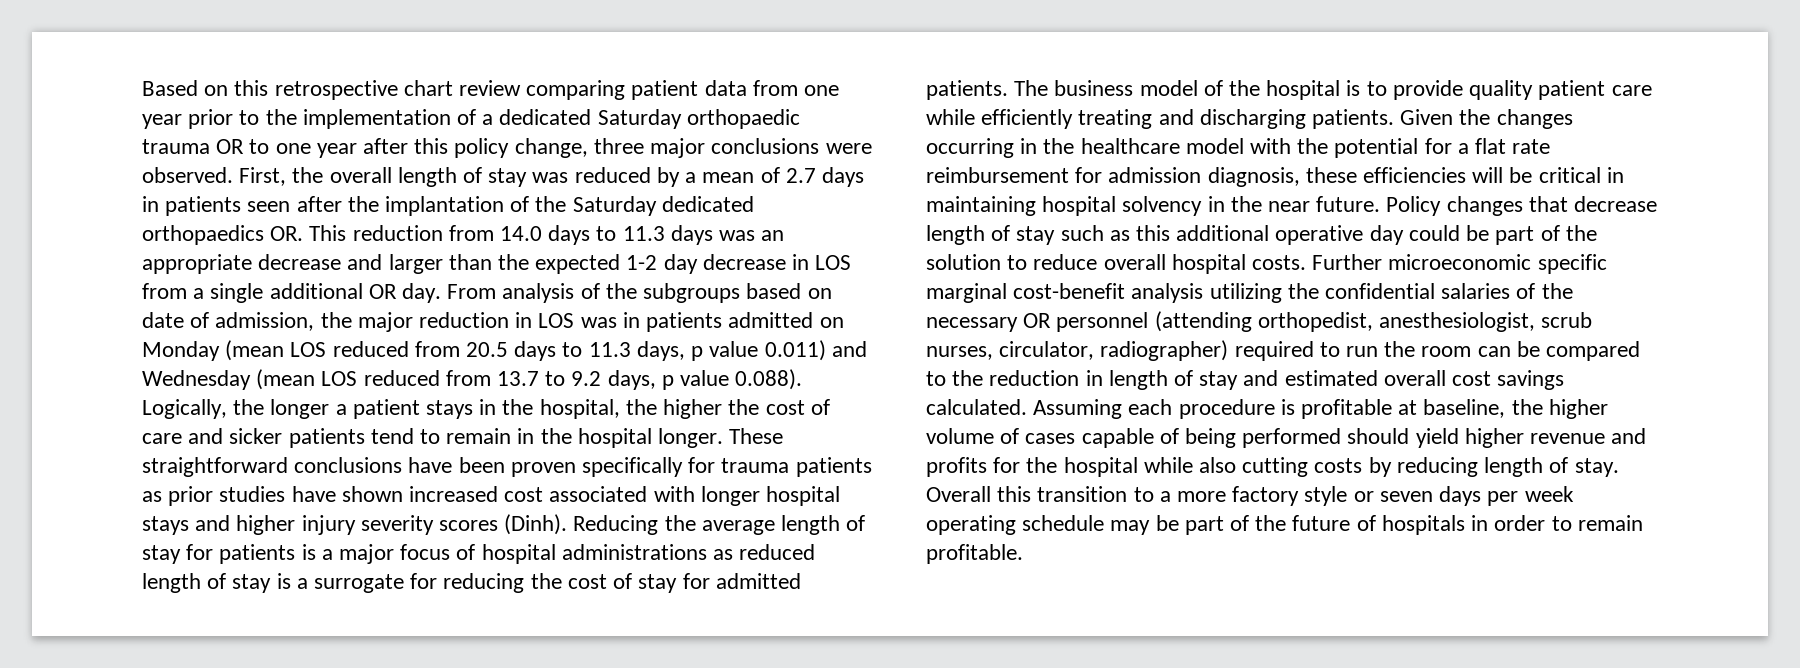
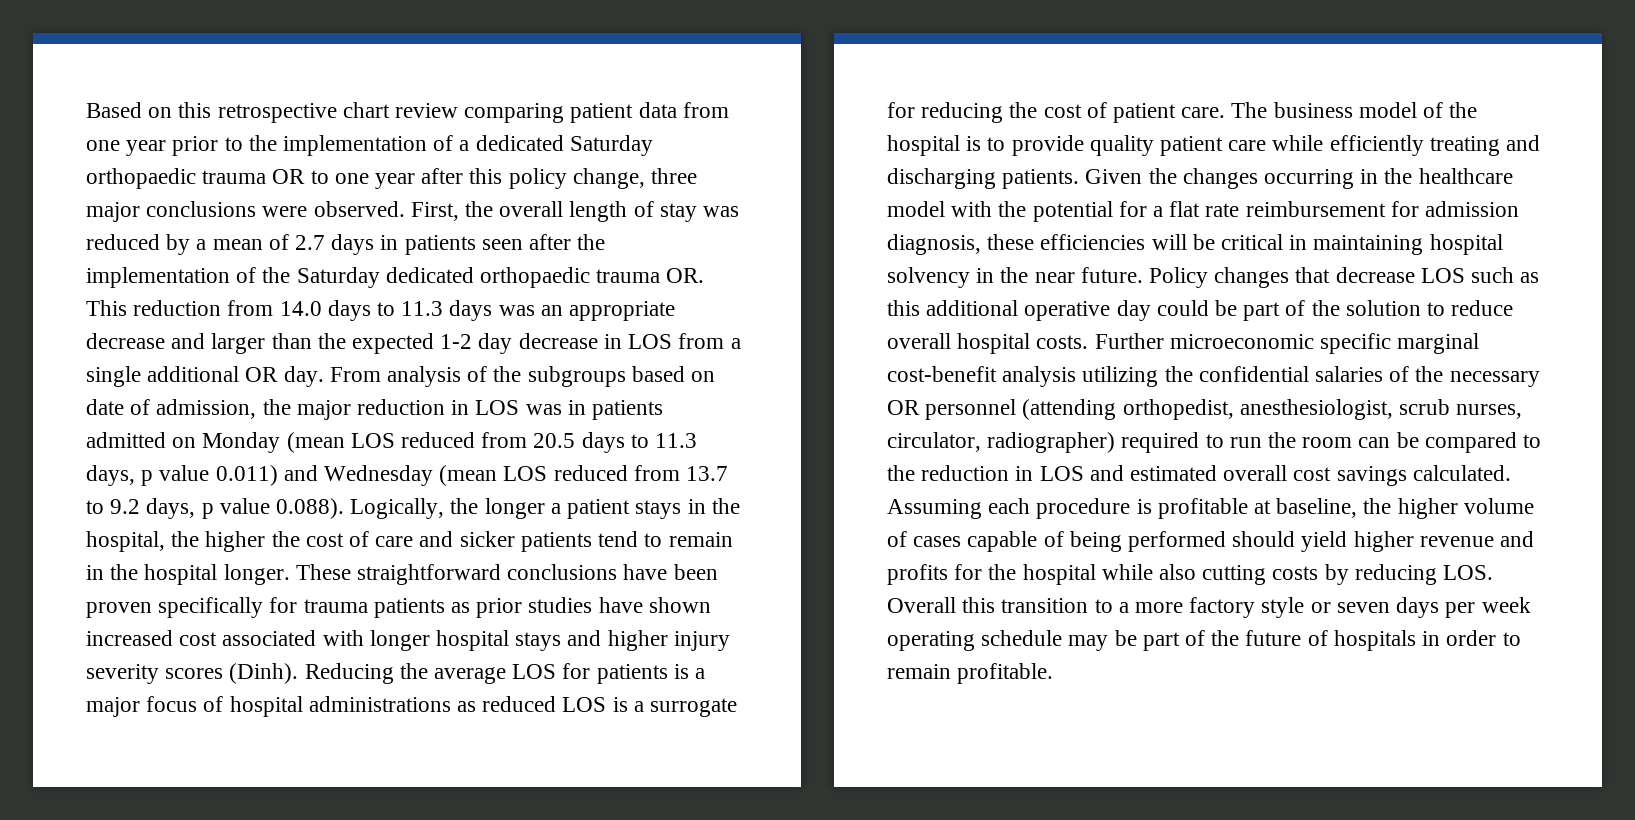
- First, the overall length of stay was reduced by a mean of 2.7 days in patients seen after the implantation of the Saturday dedicated orthopaedics OR. This reduction from 14.0 days to 11.3 days was an appropriate decrease and larger than the expected 1-2 day decrease in LOS from a single additional OR day.
+ First, the overall length of stay was reduced by a mean of 2.7 days in patients seen after the implementation of the Saturday dedicated orthopaedic trauma OR. This reduction from 14.0 days to 11.3 days was an appropriate decrease and larger than the expected 1-2 day decrease in LOS from a single additional OR day.
- Reducing the average length of stay for patients is a major focus of hospital administrations as reduced length of stay is a surrogate for reducing the cost of stay for admitted patients.
+ Reducing the average LOS for patients is a major focus of hospital administrations as reduced LOS is a surrogate for reducing the cost of patient care.
- Policy changes that decrease length of stay such as this additional operative day could be part of the solution to reduce overall hospital costs.
+ Policy changes that decrease LOS such as this additional operative day could be part of the solution to reduce overall hospital costs.
- Further microeconomic specific marginal cost-benefit analysis utilizing the confidential salaries of the necessary OR personnel (attending orthopedist, anesthesiologist, scrub nurses, circulator, radiographer) required to run the room can be compared to the reduction in length of stay and estimated overall cost savings calculated.
+ Further microeconomic specific marginal cost-benefit analysis utilizing the confidential salaries of the necessary OR personnel (attending orthopedist, anesthesiologist, scrub nurses, circulator, radiographer) required to run the room can be compared to the reduction in LOS and estimated overall cost savings calculated.
- Assuming each procedure is profitable at baseline, the higher volume of cases capable of being performed should yield higher revenue and profits for the hospital while also cutting costs by reducing length of stay. Overall this transition to a more factory style or seven days per week operating schedule may be part of the future of hospitals in order to remain profitable.
+ Assuming each procedure is profitable at baseline, the higher volume of cases capable of being performed should yield higher revenue and profits for the hospital while also cutting costs by reducing LOS. Overall this transition to a more factory style or seven days per week operating schedule may be part of the future of hospitals in order to remain profitable.

